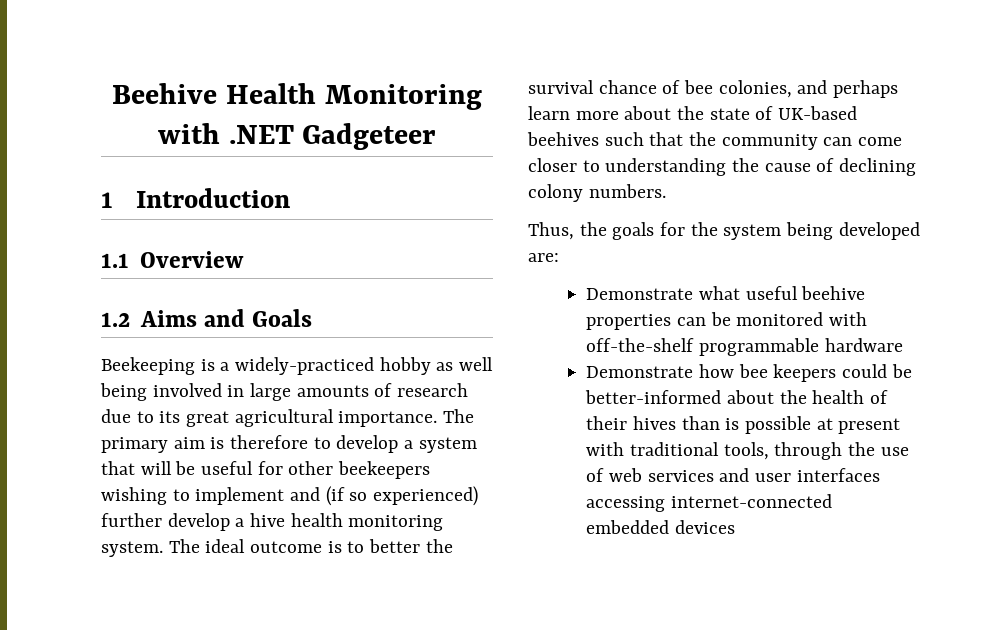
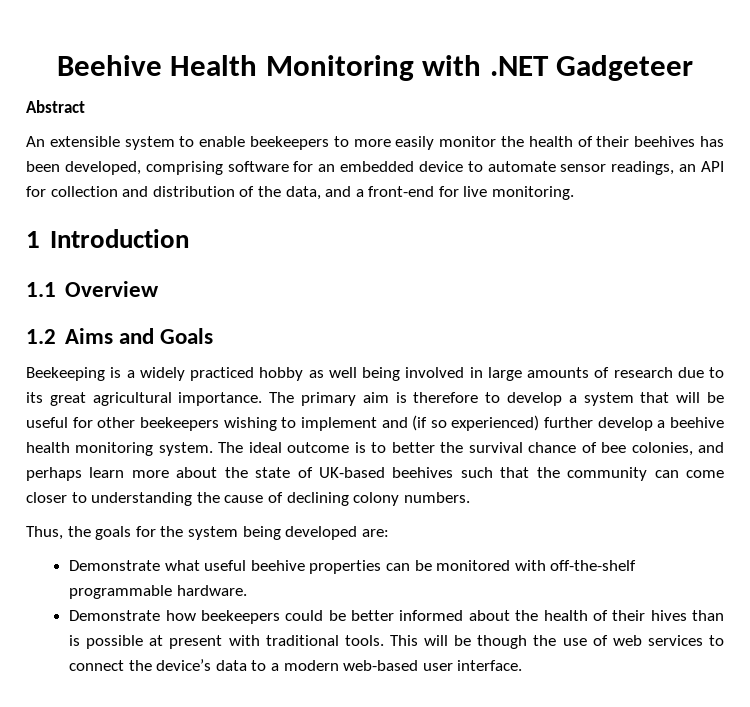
+ Abstract
+ An extensible system to enable beekeepers to more easily monitor the health of their beehives has been developed, comprising software for an embedded device to automate sensor readings, an API for collection and distribution of the data, and a front-end for live monitoring.
- Beekeeping is a widely-practiced hobby as well being involved in large amounts of research due to its great agricultural importance.
+ Beekeeping is a widely practiced hobby as well being involved in large amounts of research due to its great agricultural importance.
- The primary aim is therefore to develop a system that will be useful for other beekeepers wishing to implement and (if so experienced) further develop a hive health monitoring system.
+ The primary aim is therefore to develop a system that will be useful for other beekeepers wishing to implement and (if so experienced) further develop a beehive health monitoring system.
- Demonstrate what useful beehive properties can be monitored with off-the-shelf programmable hardware
+ Demonstrate what useful beehive properties can be monitored with off-the-shelf programmable hardware.
- Demonstrate how bee keepers could be better-informed about the health of their hives than is possible at present with traditional tools, through the use of web services and user interfaces accessing internet-connected embedded devices
+ Demonstrate how beekeepers could be better informed about the health of their hives than is possible at present with traditional tools. This will be though the use of web services to connect the device’s data to a modern web-based user interface.

